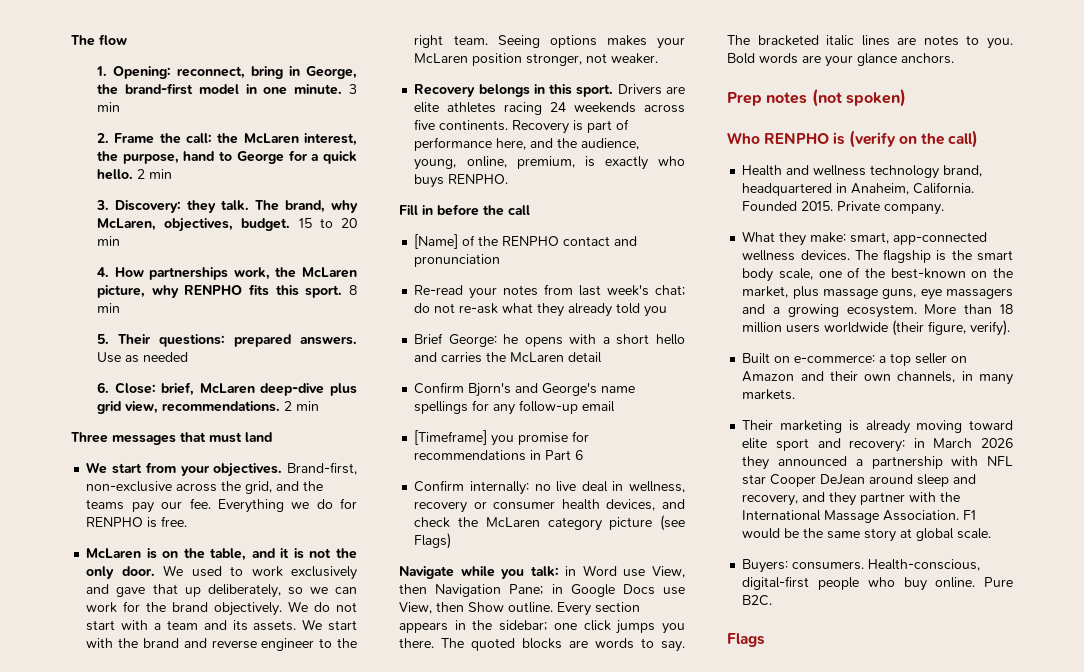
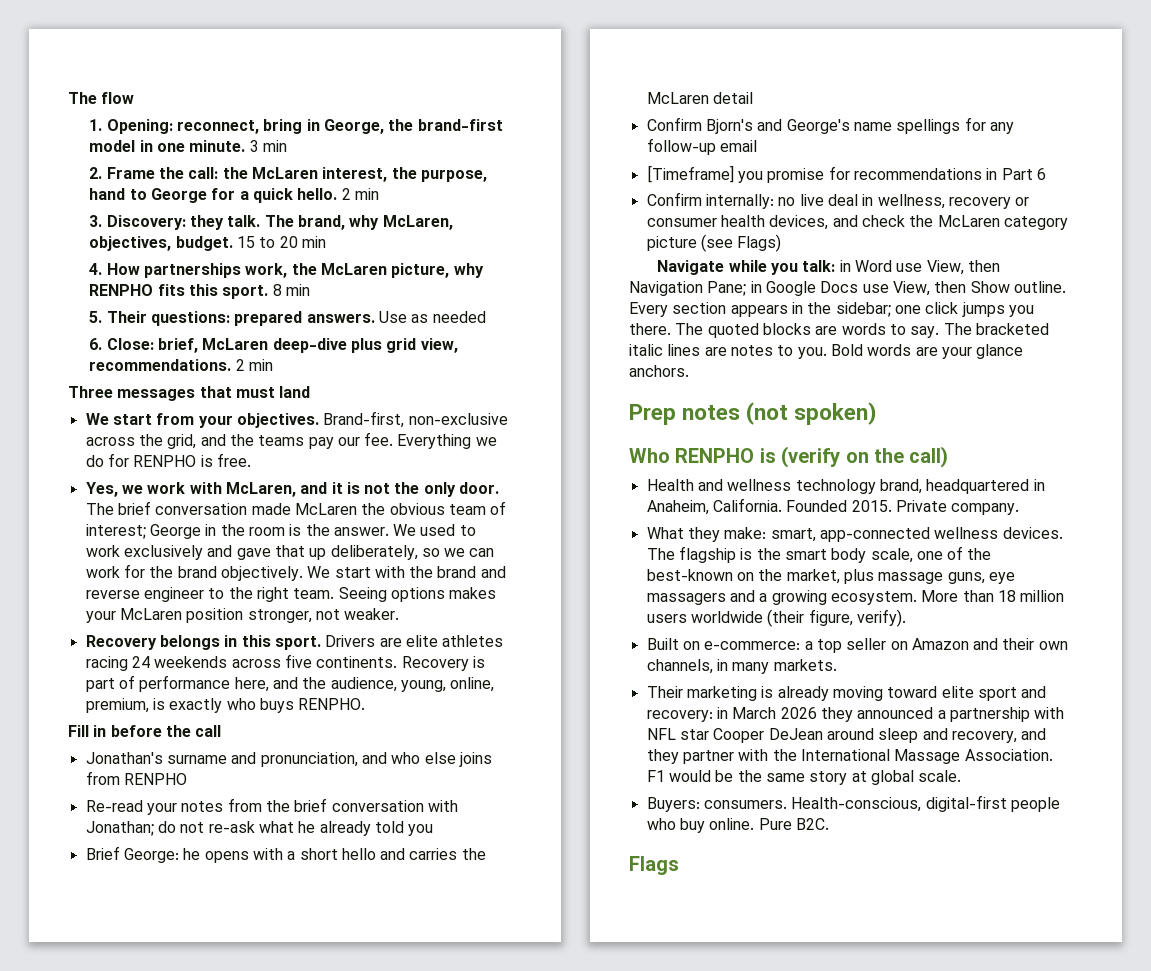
- McLaren is on the table, and it is not the only door.
+ Yes, we work with McLaren, and it is not the only door.
+ The brief conversation made McLaren the obvious team of interest; George in the room is the answer.
- We do not start with a team and its assets. We start with the brand and reverse engineer to the right team.
+ We start with the brand and reverse engineer to the right team.
- [Name] of the RENPHO contact and pronunciation
+ Jonathan's surname and pronunciation, and who else joins from RENPHO
- Re-read your notes from last week's chat; do not re-ask what they already told you
+ Re-read your notes from the brief conversation with Jonathan; do not re-ask what he already told you

